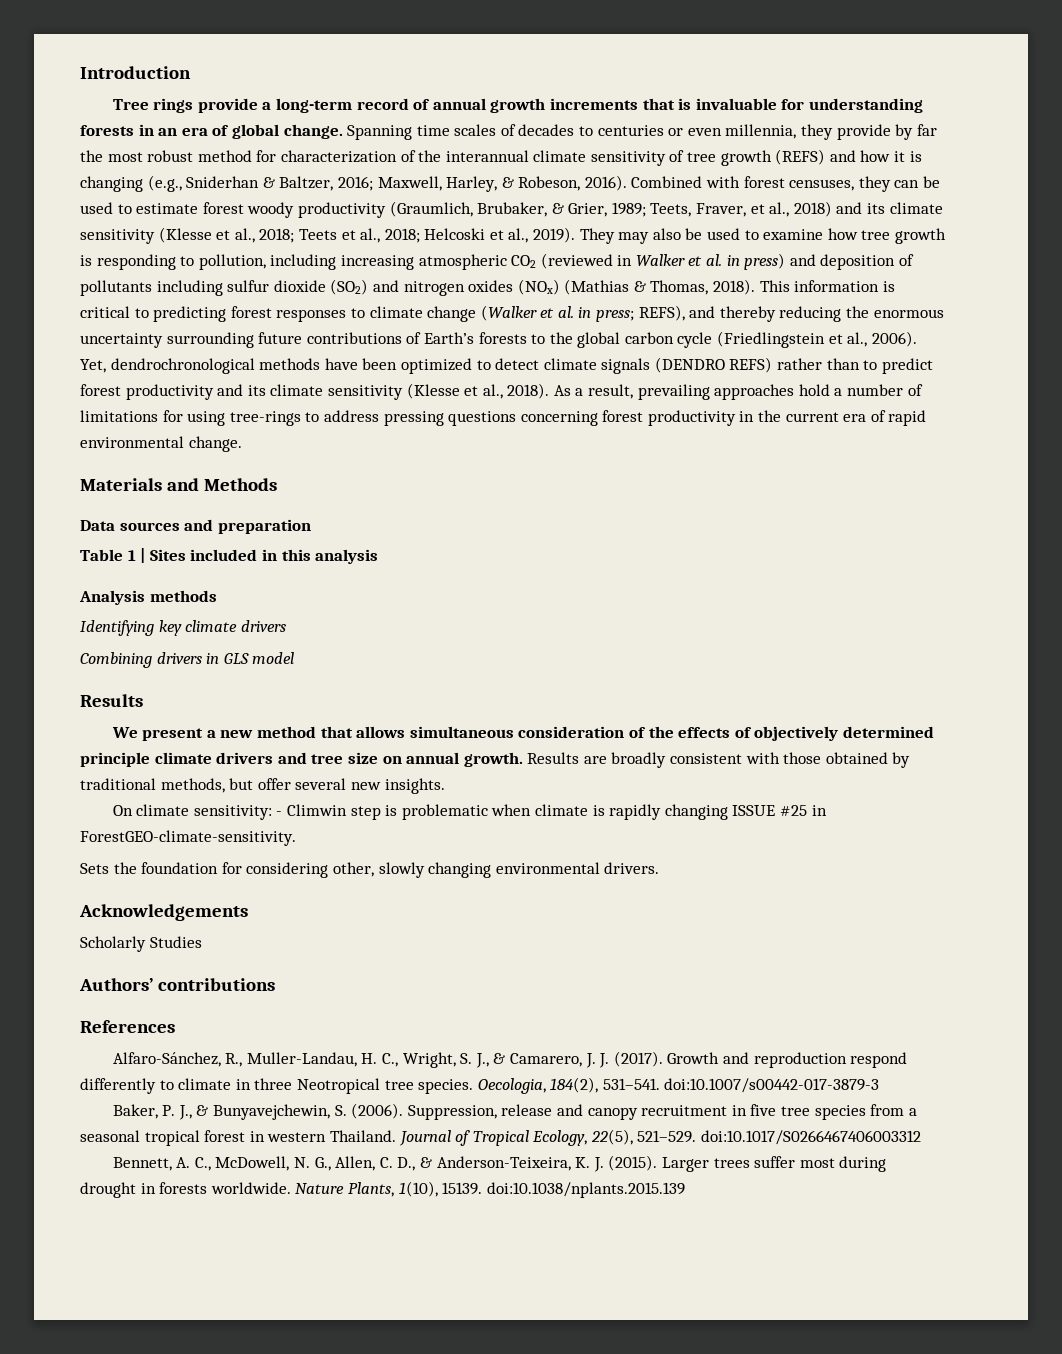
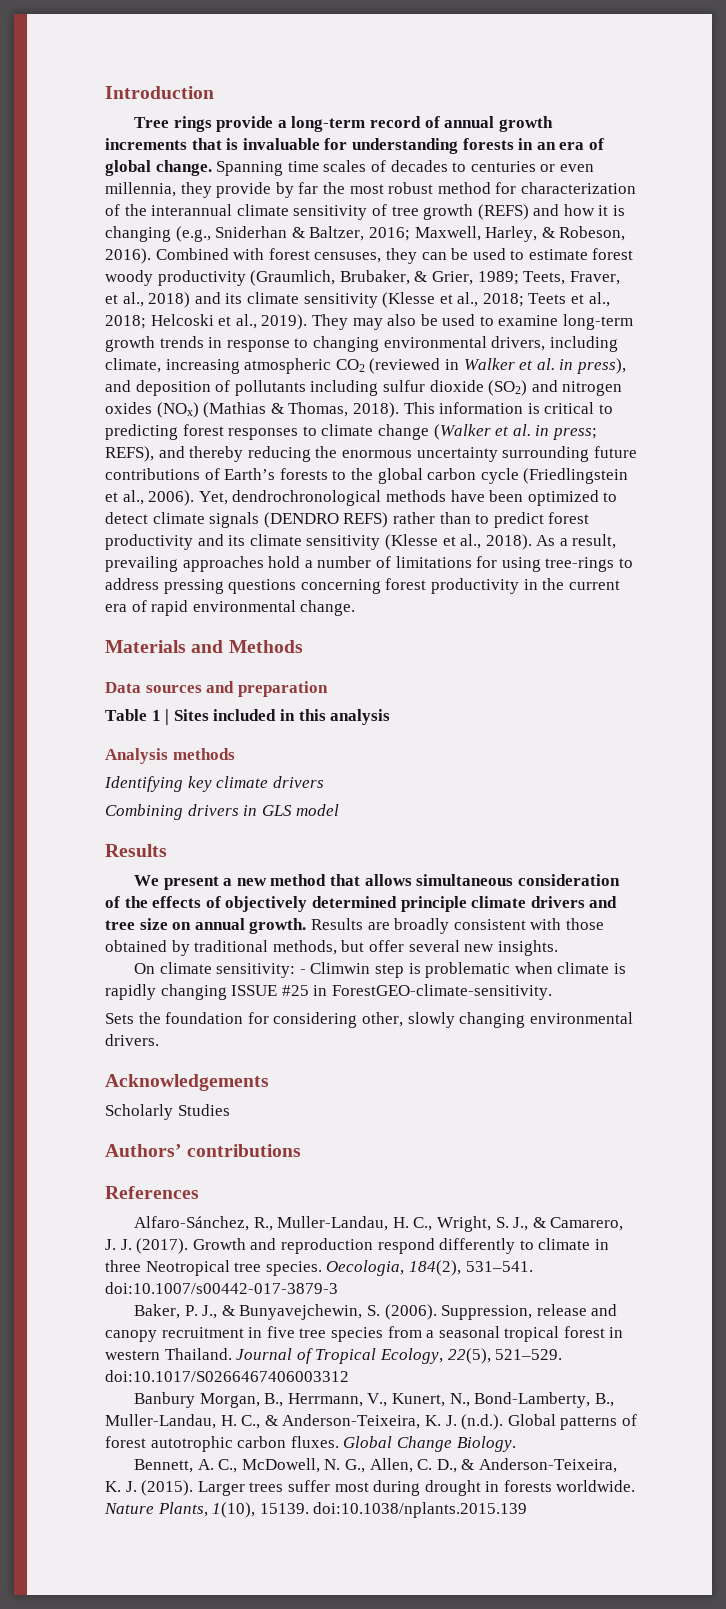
- They may also be used to examine how tree growth is responding to pollution, including increasing atmospheric CO2 (reviewed in Walker et al. in press) and deposition of pollutants including sulfur dioxide (SO2) and nitrogen oxides (NOx) (Mathias & Thomas, 2018).
+ They may also be used to examine long-term growth trends in response to changing environmental drivers, including climate, increasing atmospheric CO2 (reviewed in Walker et al. in press), and deposition of pollutants including sulfur dioxide (SO2) and nitrogen oxides (NOx) (Mathias & Thomas, 2018).
+ Banbury Morgan, B., Herrmann, V., Kunert, N., Bond-Lamberty, B., Muller-Landau, H. C., & Anderson-Teixeira, K. J. (n.d.). Global patterns of forest autotrophic carbon fluxes. Global Change Biology.

